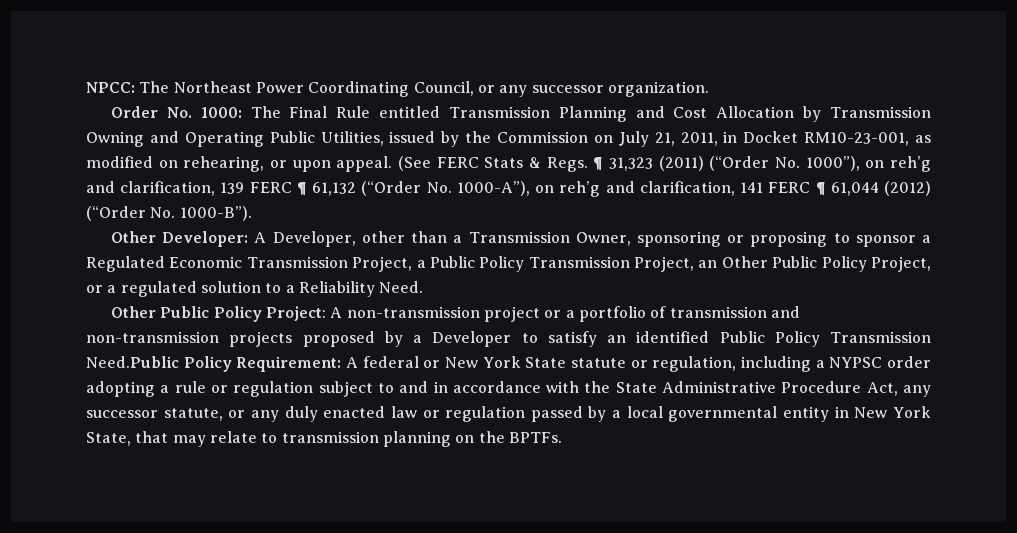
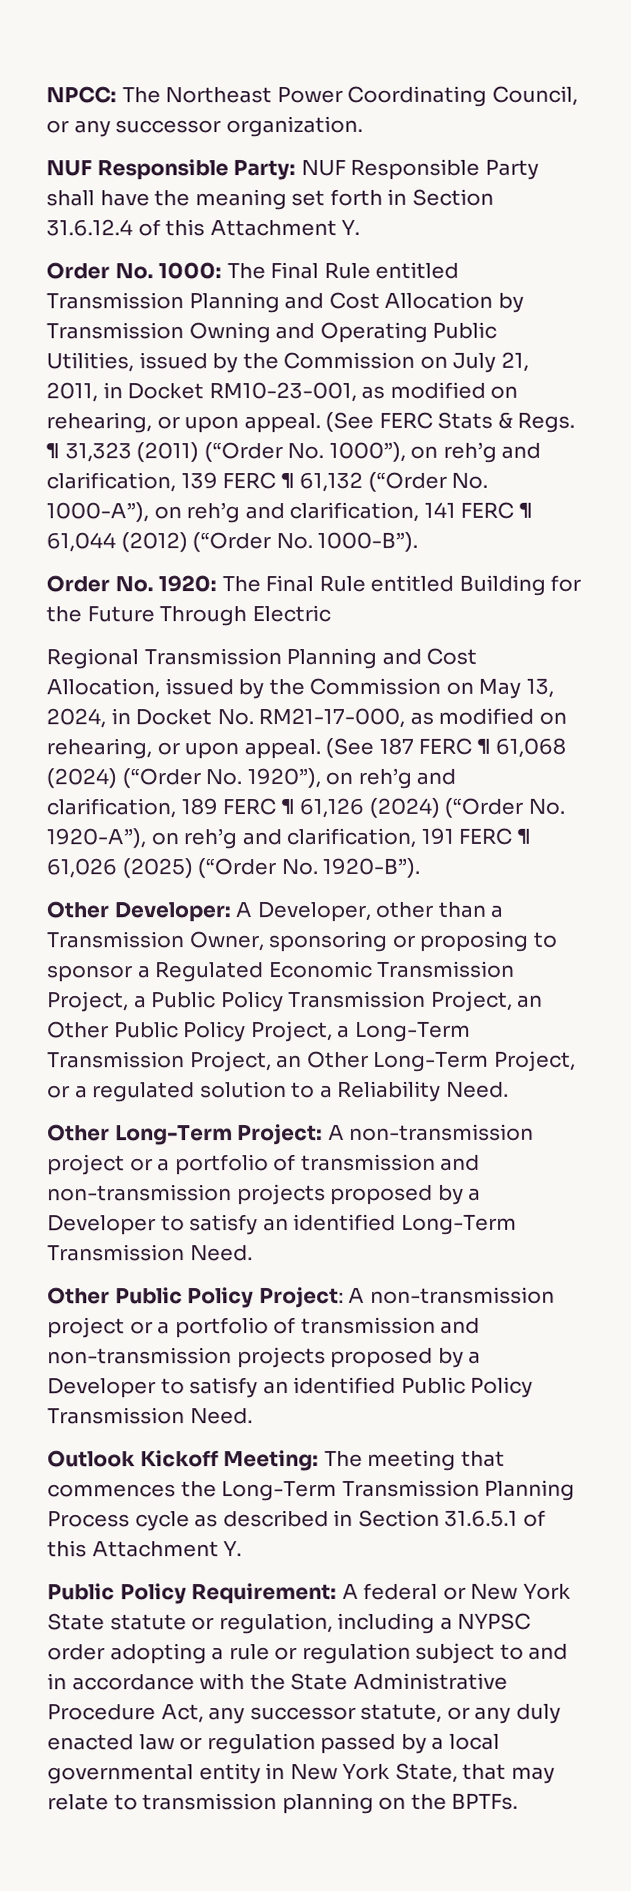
+ NUF Responsible Party: NUF Responsible Party shall have the meaning set forth in Section 31.6.12.4 of this Attachment Y.
+ Order No. 1920: The Final Rule entitled Building for the Future Through Electric
+ Regional Transmission Planning and Cost Allocation, issued by the Commission on May 13, 2024, in Docket No. RM21-17-000, as modified on rehearing, or upon appeal. (See 187 FERC ¶ 61,068 (2024) (“Order No. 1920”), on reh’g and clarification, 189 FERC ¶ 61,126 (2024) (“Order No. 1920-A”), on reh’g and clarification, 191 FERC ¶ 61,026 (2025) (“Order No. 1920-B”).
- Other Developer: A Developer, other than a Transmission Owner, sponsoring or proposing to sponsor a Regulated Economic Transmission Project, a Public Policy Transmission Project, an Other Public Policy Project, or a regulated solution to a Reliability Need.
+ Other Developer: A Developer, other than a Transmission Owner, sponsoring or proposing to sponsor a Regulated Economic Transmission Project, a Public Policy Transmission Project, an Other Public Policy Project, a Long-Term Transmission Project, an Other Long-Term Project, or a regulated solution to a Reliability Need.
+ Other Long-Term Project: A non-transmission project or a portfolio of transmission and non-transmission projects proposed by a Developer to satisfy an identified Long-Term Transmission Need.
- A non-transmission project or a portfolio of transmission and non-transmission projects proposed by a Developer to satisfy an identified Public Policy Transmission Need.Public Policy Requirement:
+ A non-transmission project or a portfolio of transmission and non-transmission projects proposed by a Developer to satisfy an identified Public Policy Transmission Need.
+ Outlook Kickoff Meeting: The meeting that commences the Long-Term Transmission Planning Process cycle as described in Section 31.6.5.1 of this Attachment Y.
+ Public Policy Requirement:

